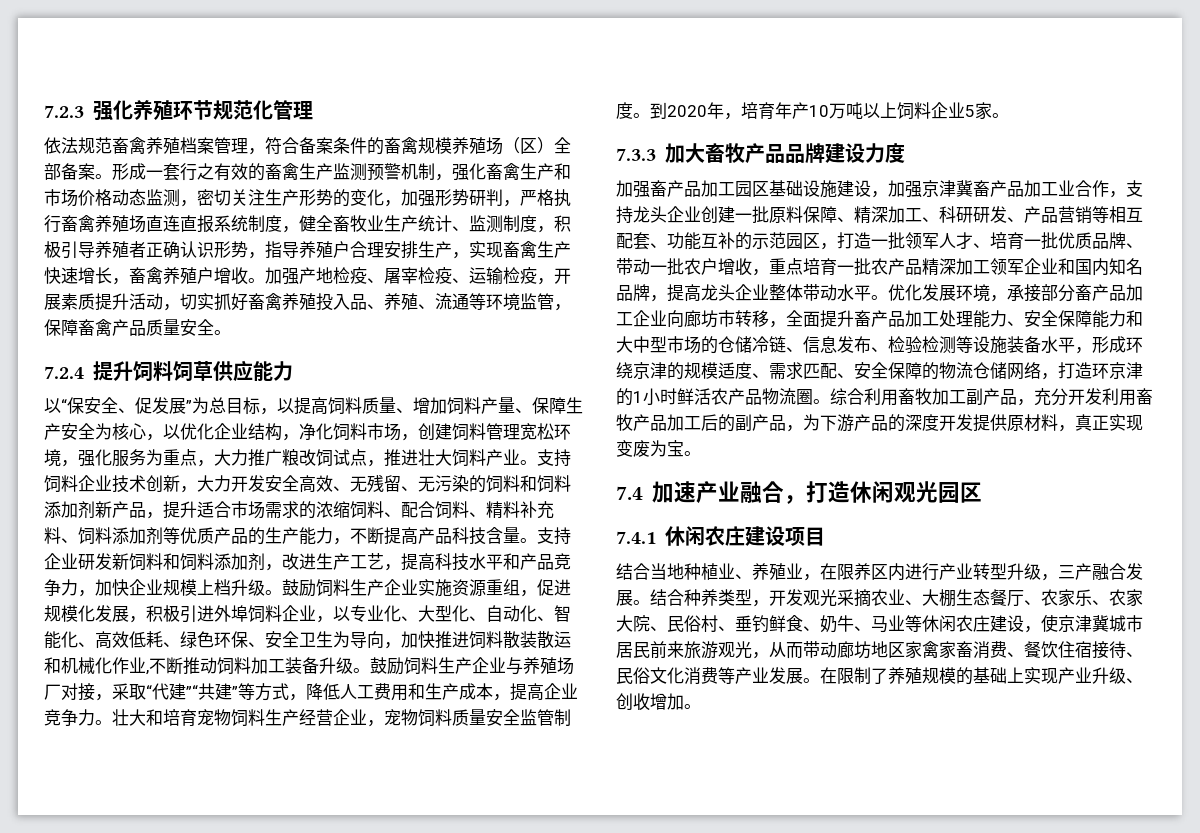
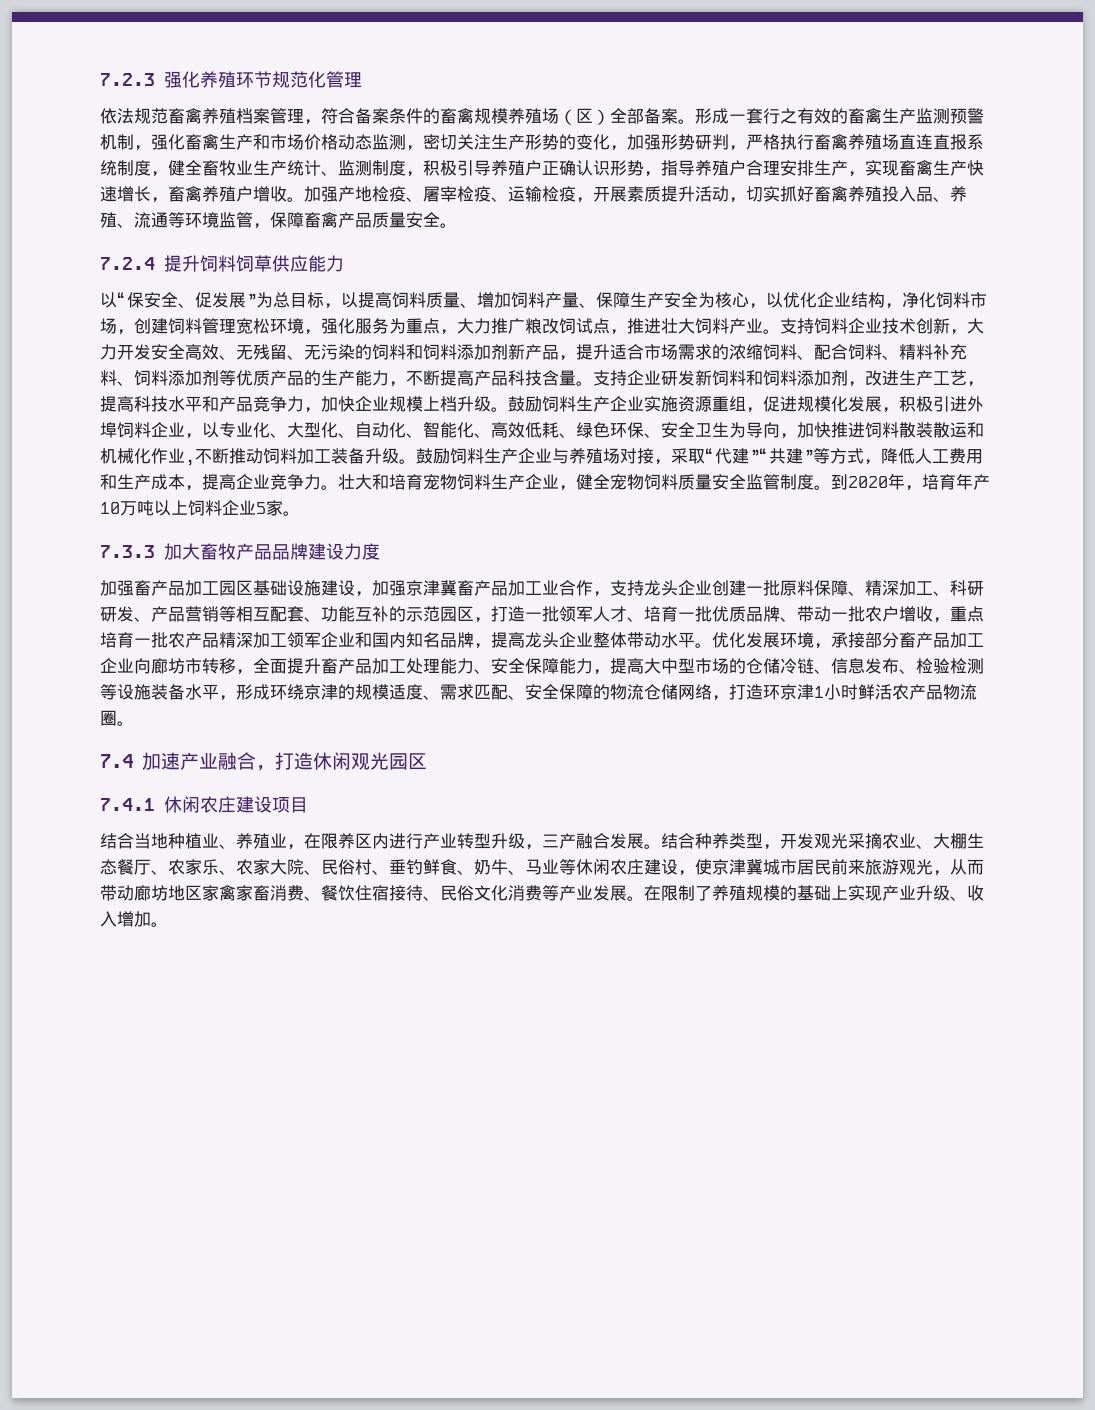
- 形成一套行之有效的畜禽生产监测预警机制，强化畜禽生产和市场价格动态监测，密切关注生产形势的变化，加强形势研判，严格执行畜禽养殖场直连直报系统制度，健全畜牧业生产统计、监测制度，积极引导养殖者正确认识形势，指导养殖户合理安排生产，实现畜禽生产快速增长，畜禽养殖户增收。
+ 形成一套行之有效的畜禽生产监测预警机制，强化畜禽生产和市场价格动态监测，密切关注生产形势的变化，加强形势研判，严格执行畜禽养殖场直连直报系统制度，健全畜牧业生产统计、监测制度，积极引导养殖户正确认识形势，指导养殖户合理安排生产，实现畜禽生产快速增长，畜禽养殖户增收。
- 鼓励饲料生产企业与养殖场厂对接，采取“代建”“共建”等方式，降低人工费用和生产成本，提高企业竞争力。
+ 鼓励饲料生产企业与养殖场对接，采取“代建”“共建”等方式，降低人工费用和生产成本，提高企业竞争力。
- 壮大和培育宠物饲料生产经营企业，宠物饲料质量安全监管制度。
+ 壮大和培育宠物饲料生产企业，健全宠物饲料质量安全监管制度。
- 优化发展环境，承接部分畜产品加工企业向廊坊市转移，全面提升畜产品加工处理能力、安全保障能力和大中型市场的仓储冷链、信息发布、检验检测等设施装备水平，形成环绕京津的规模适度、需求匹配、安全保障的物流仓储网络，打造环京津的1小时鲜活农产品物流圈。综合利用畜牧加工副产品，充分开发利用畜牧产品加工后的副产品，为下游产品的深度开发提供原材料，真正实现变废为宝。
+ 优化发展环境，承接部分畜产品加工企业向廊坊市转移，全面提升畜产品加工处理能力、安全保障能力，提高大中型市场的仓储冷链、信息发布、检验检测等设施装备水平，形成环绕京津的规模适度、需求匹配、安全保障的物流仓储网络，打造环京津1小时鲜活农产品物流圈。
- 在限制了养殖规模的基础上实现产业升级、创收增加。
+ 在限制了养殖规模的基础上实现产业升级、收入增加。

